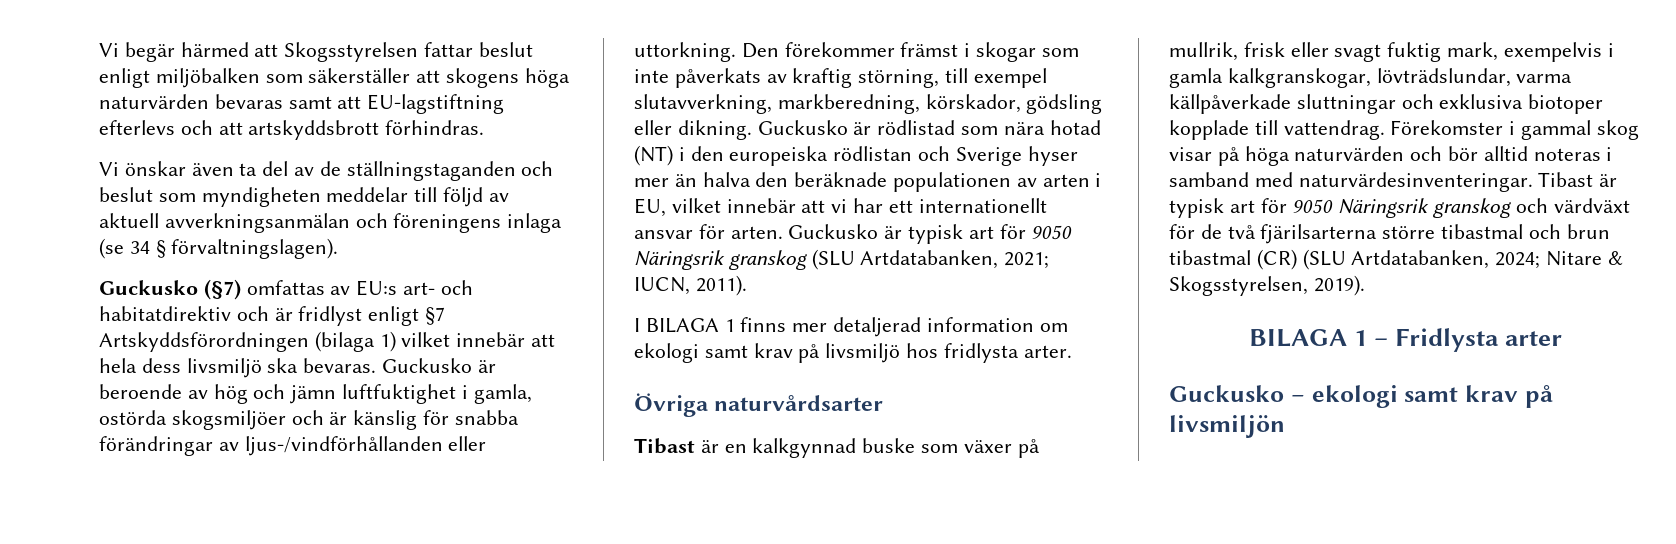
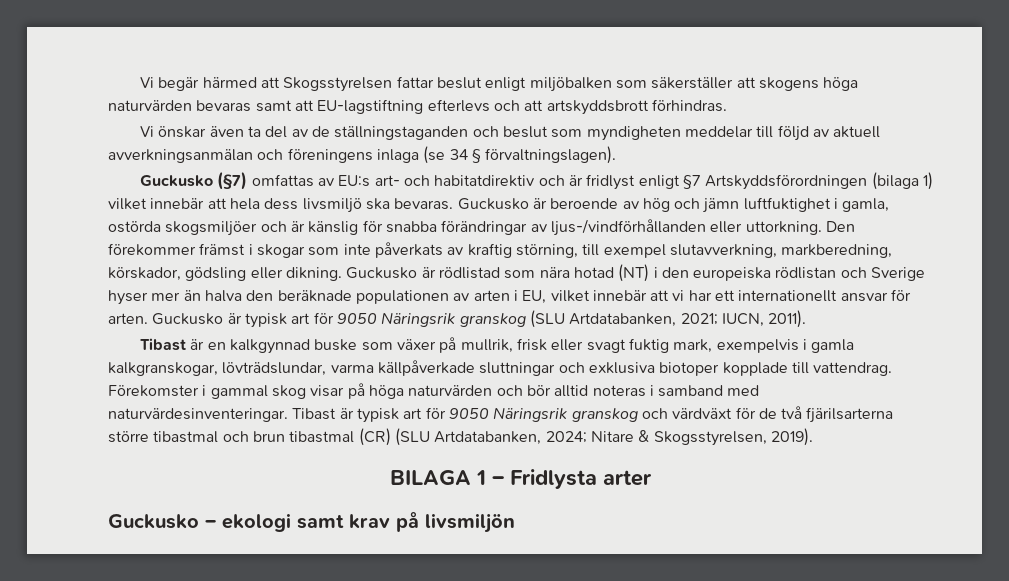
- I BILAGA 1 finns mer detaljerad information om ekologi samt krav på livsmiljö hos fridlysta arter.
- Övriga naturvårdsarter

